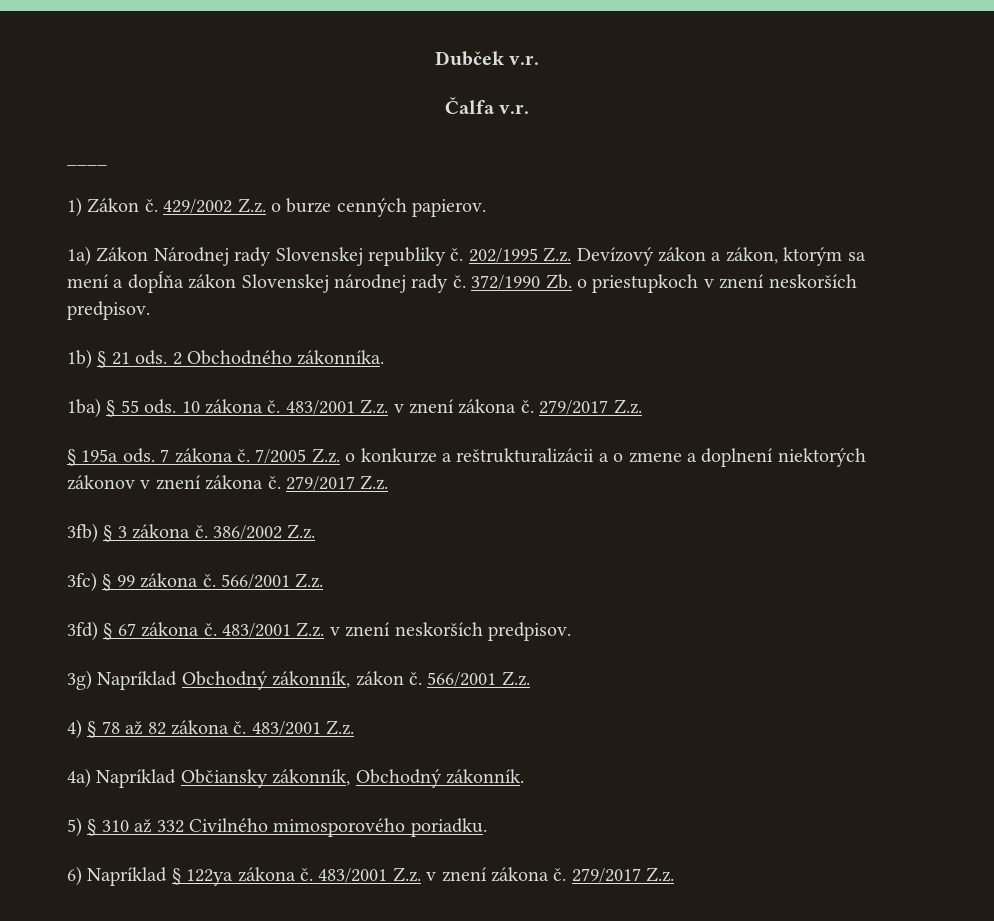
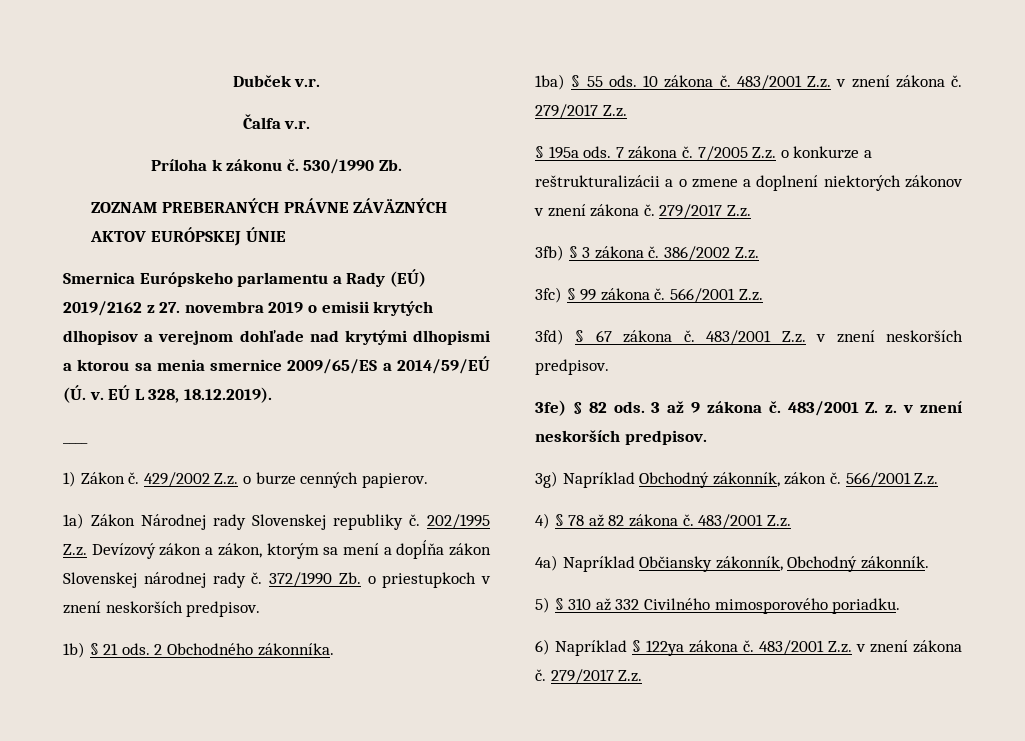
+ Príloha k zákonu č. 530/1990 Zb.
+ ZOZNAM PREBERANÝCH PRÁVNE ZÁVÄZNÝCH AKTOV EURÓPSKEJ ÚNIE
+ Smernica Európskeho parlamentu a Rady (EÚ) 2019/2162 z 27. novembra 2019 o emisii krytých dlhopisov a verejnom dohľade nad krytými dlhopismi a ktorou sa menia smernice 2009/65/ES a 2014/59/EÚ (Ú. v. EÚ L 328, 18.12.2019).
+ 3fe) § 82 ods. 3 až 9 zákona č. 483/2001 Z. z. v znení neskorších predpisov.

